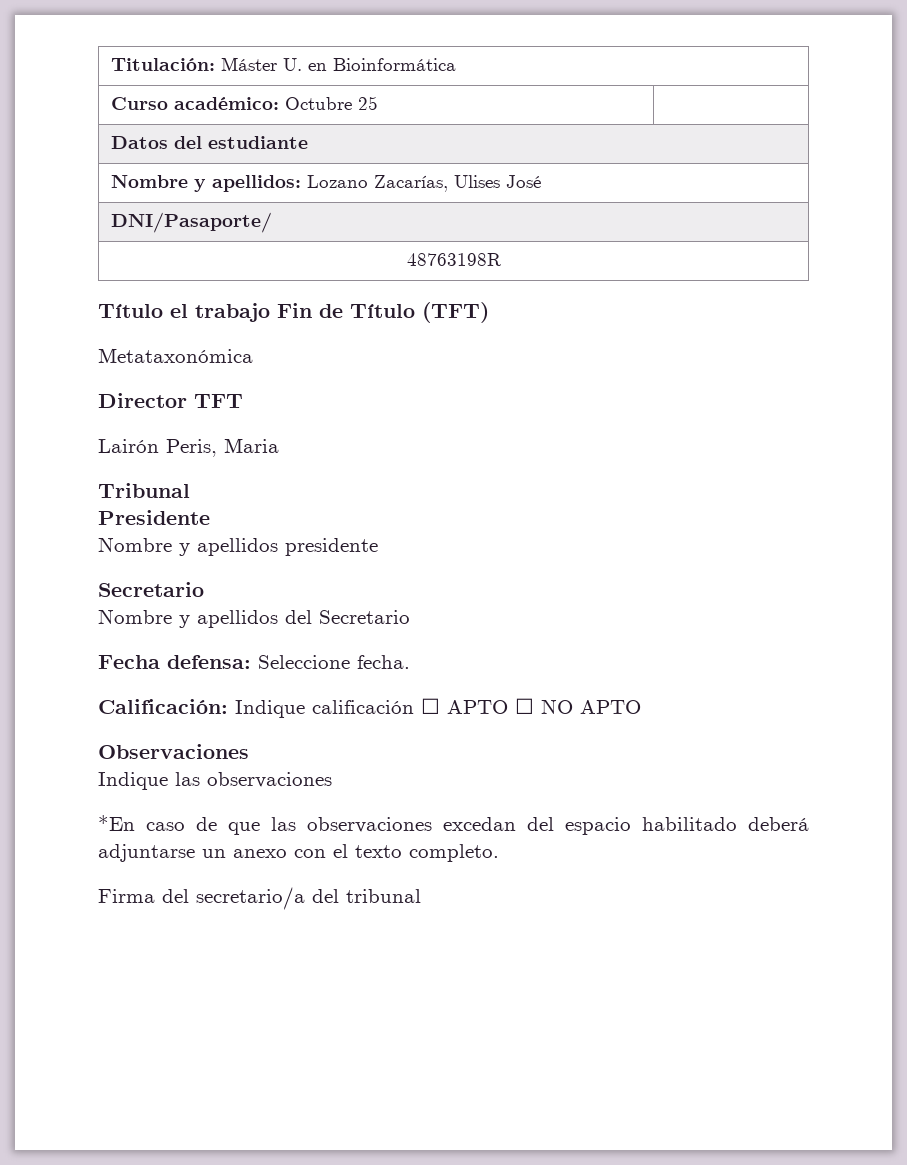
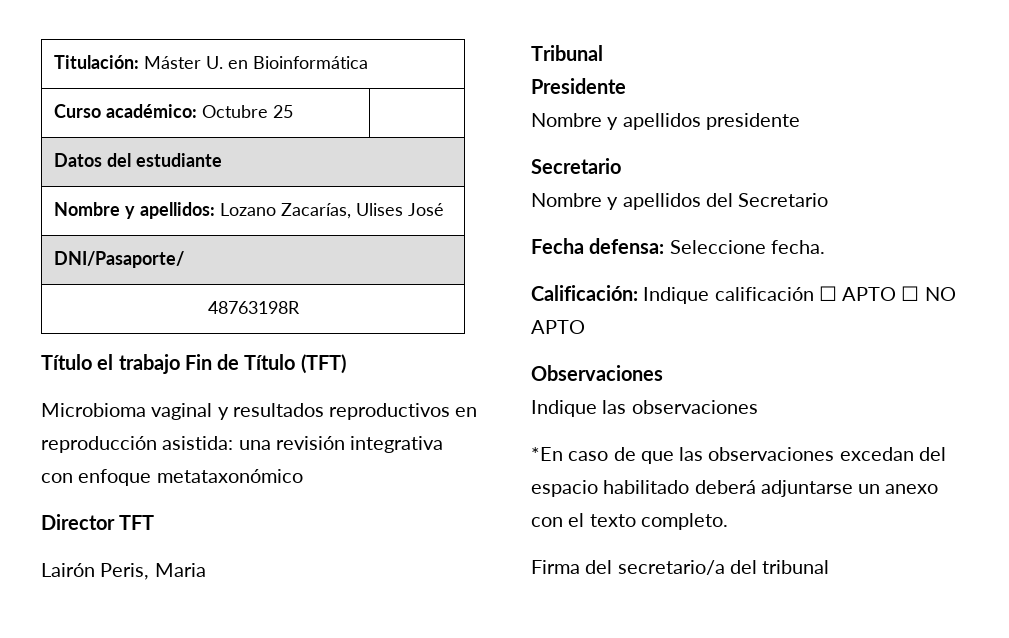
- Metataxonómica
+ Microbioma vaginal y resultados reproductivos en reproducción asistida: una revisión integrativa con enfoque metataxonómico

